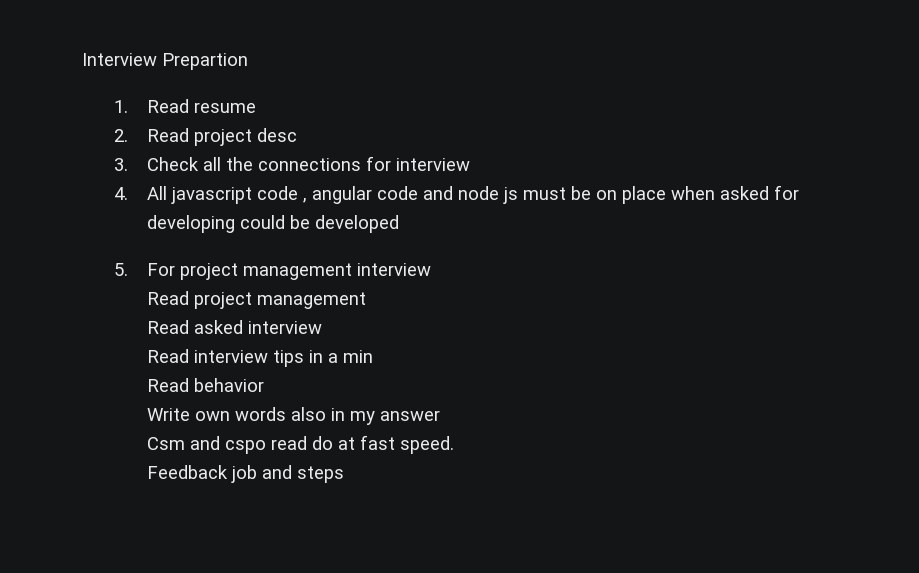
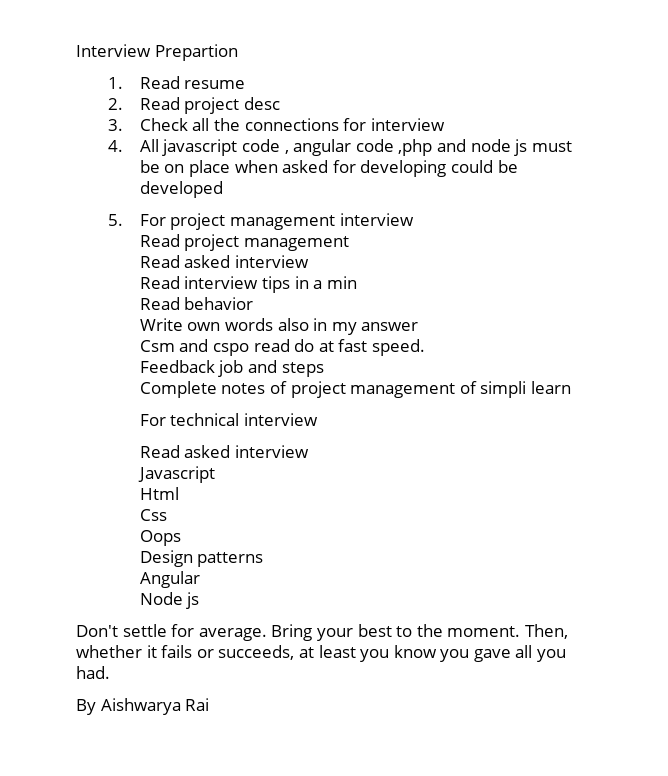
- 4. All javascript code , angular code and node js must be on place when asked for developing could be developed
+ 4. All javascript code , angular code ,php and node js must be on place when asked for developing could be developed
+ Complete notes of project management of simpli learn
+ For technical interview
+ Read asked interview
+ Javascript
+ Html
+ Css
+ Oops
+ Design patterns
+ Angular
+ Node js
+ Don't settle for average. Bring your best to the moment. Then, whether it fails or succeeds, at least you know you gave all you had.
+ By Aishwarya Rai

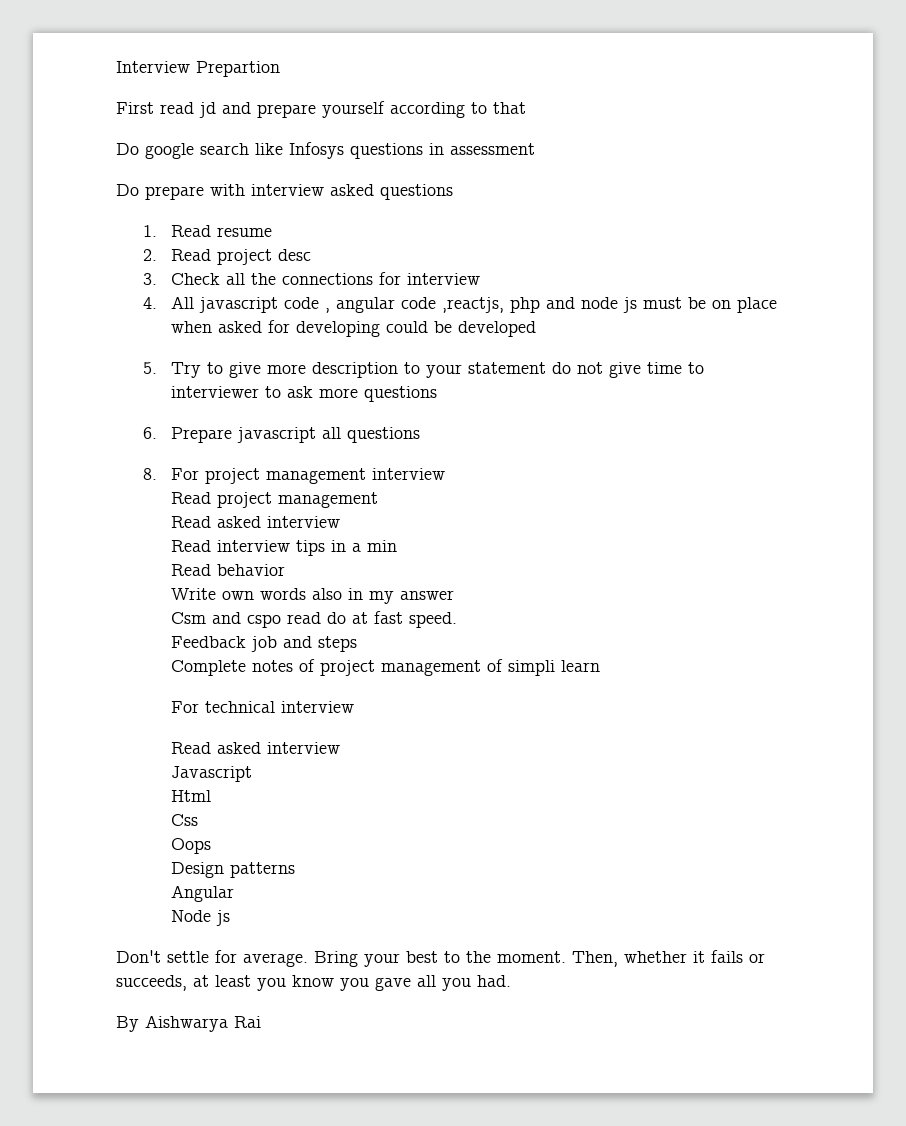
+ First read jd and prepare yourself according to that
+ Do google search like Infosys questions in assessment
+ Do prepare with interview asked questions
- 4. All javascript code , angular code ,php and node js must be on place when asked for developing could be developed
+ 4. All javascript code , angular code ,reactjs, php and node js must be on place when asked for developing could be developed
- 5. For project management interview
+ 5. Try to give more description to your statement do not give time to interviewer to ask more questions
+ 6. Prepare javascript all questions
+ 8. For project management interview

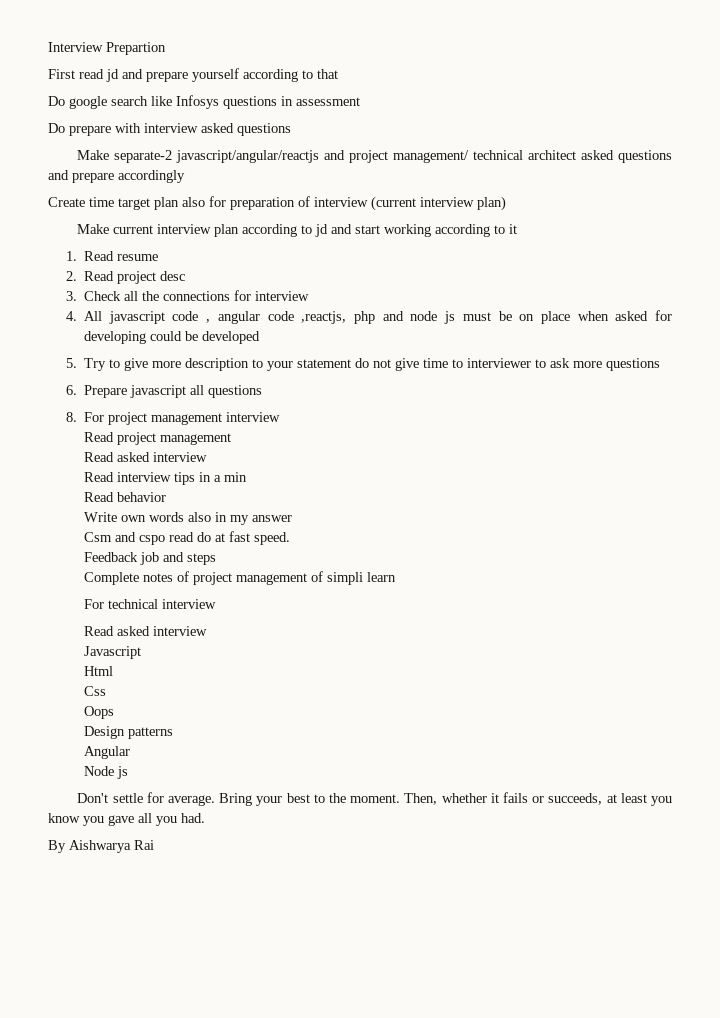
+ Make separate-2 javascript/angular/reactjs and project management/ technical architect asked questions and prepare accordingly
+ Create time target plan also for preparation of interview (current interview plan)
+ Make current interview plan according to jd and start working according to it

